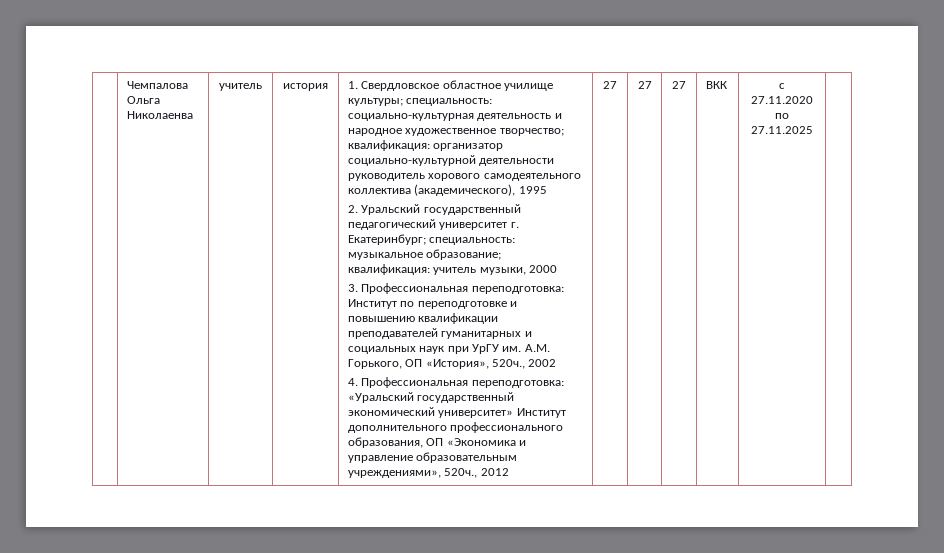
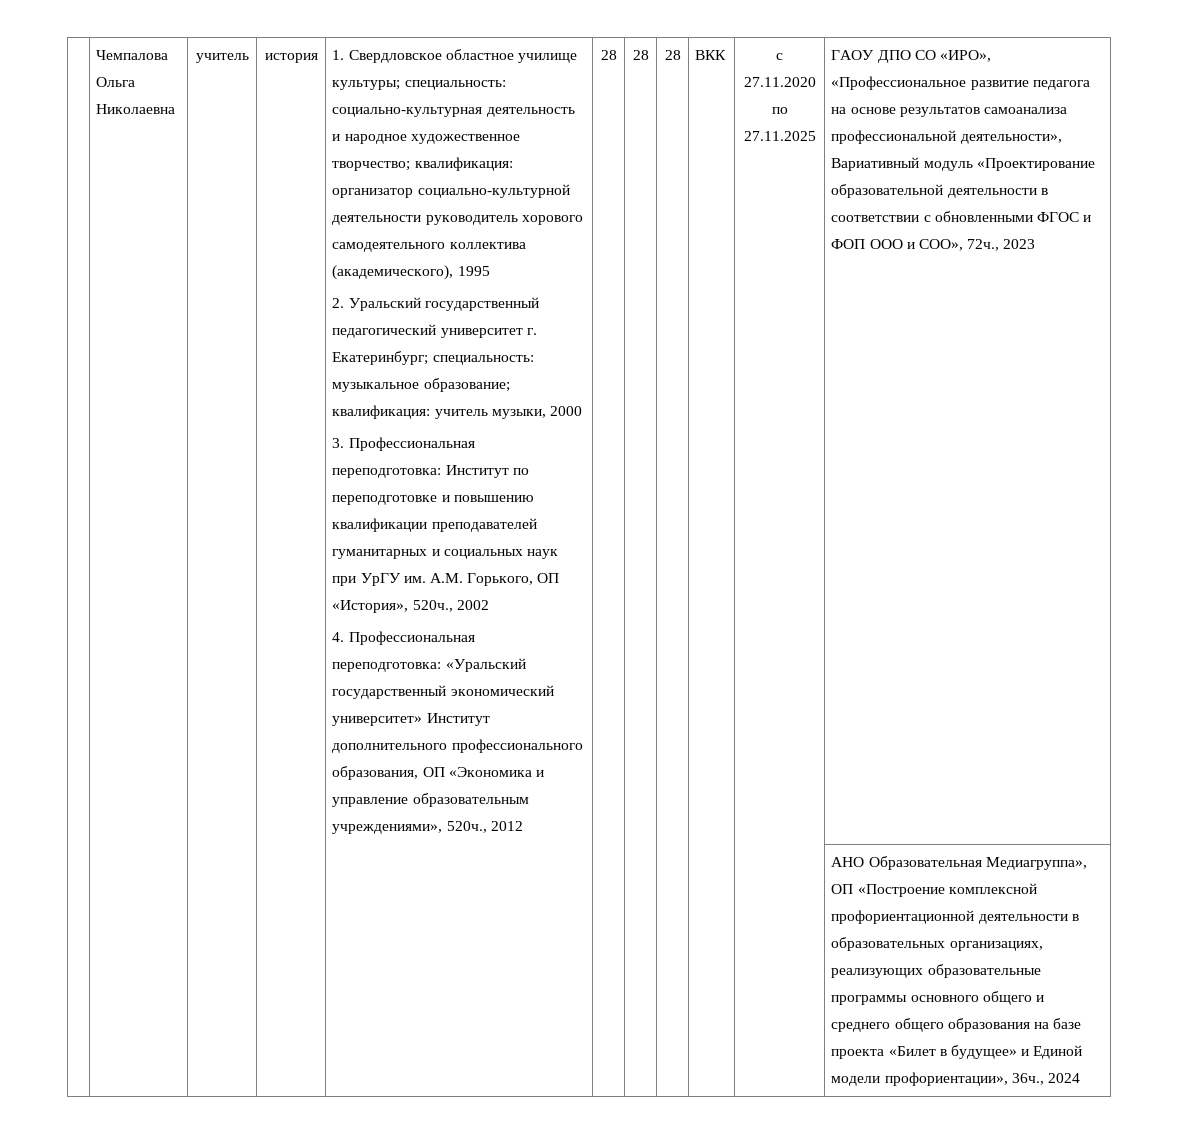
- Чемпалова Ольга Николаенва
+ Чемпалова Ольга Николаевна
- 27 | 27 | 27
+ 28 | 28 | 28
+ ГАОУ ДПО СО «ИРО», «Профессиональное развитие педагога на основе результатов самоанализа профессиональной деятельности», Вариативный модуль «Проектирование образовательной деятельности в соответствии с обновленными ФГОС и ФОП ООО и СОО», 72ч., 2023
+ | | | | | | | | | | АНО Образовательная Медиагруппа», ОП «Построение комплексной профориентационной деятельности в образовательных организациях, реализующих образовательные программы основного общего и среднего общего образования на базе проекта «Билет в будущее» и Единой модели профориентации», 36ч., 2024

